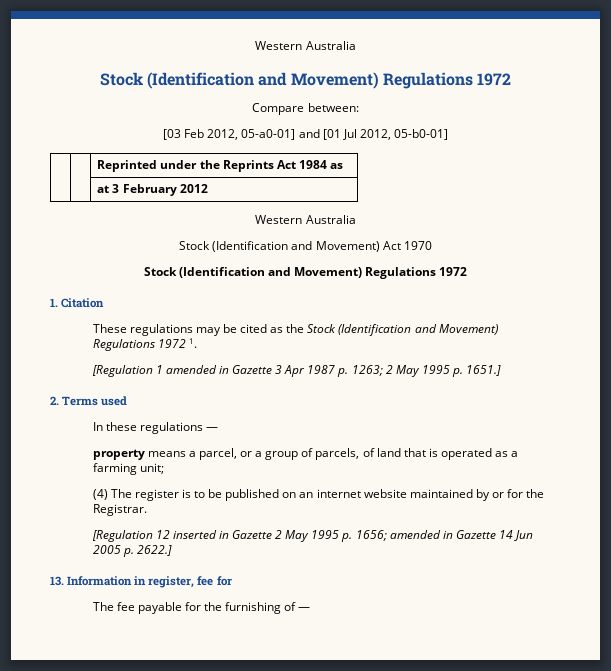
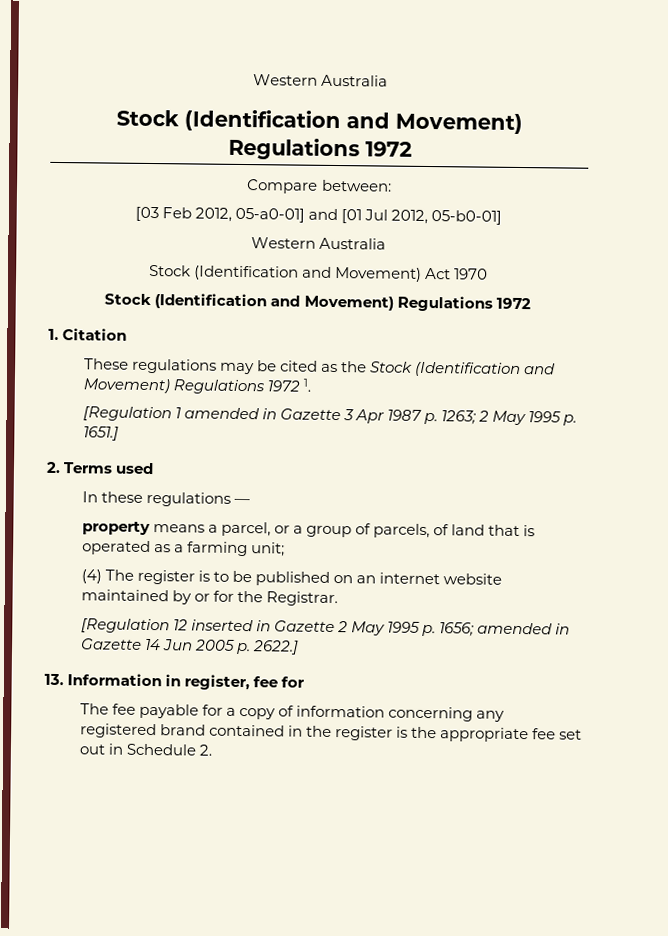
- | | Reprinted under the Reprints Act 1984 as
- | | at 3 February 2012
- The fee payable for the furnishing of —
+ The fee payable for a copy of information concerning any registered brand contained in the register is the appropriate fee set out in Schedule 2.

